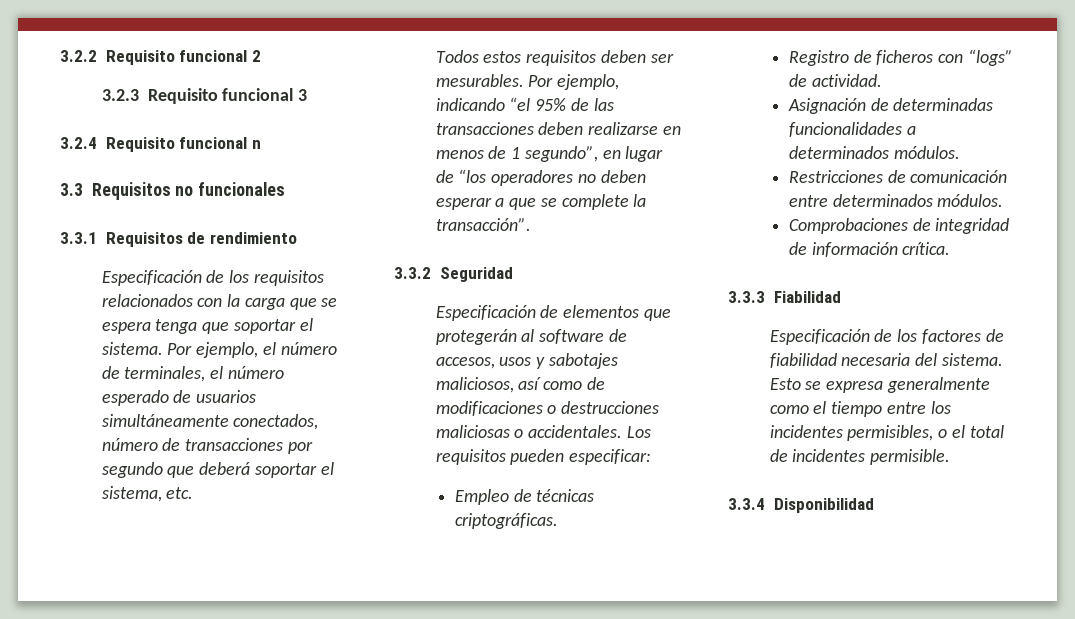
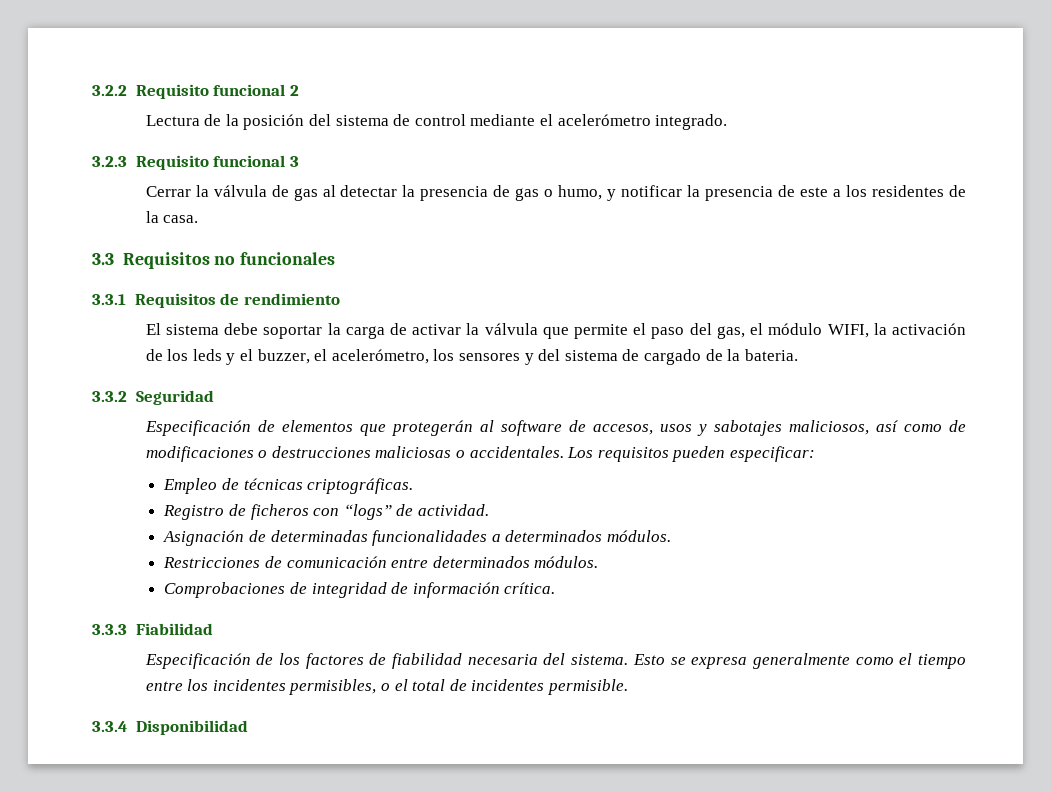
+ Lectura de la posición del sistema de control mediante el acelerómetro integrado.
  3.2.3 Requisito funcional 3
- 3.2.4 Requisito funcional n
+ Cerrar la válvula de gas al detectar la presencia de gas o humo, y notificar la presencia de este a los residentes de la casa.
- Especificación de los requisitos relacionados con la carga que se espera tenga que soportar el sistema. Por ejemplo, el número de terminales, el número esperado de usuarios simultáneamente conectados, número de transacciones por segundo que deberá soportar el sistema, etc.
- Todos estos requisitos deben ser mesurables. Por ejemplo, indicando “el 95% de las transacciones deben realizarse en menos de 1 segundo”, en lugar de “los operadores no deben esperar a que se complete la transacción”.
+ El sistema debe soportar la carga de activar la válvula que permite el paso del gas, el módulo WIFI, la activación de los leds y el buzzer, el acelerómetro, los sensores y del sistema de cargado de la bateria.

